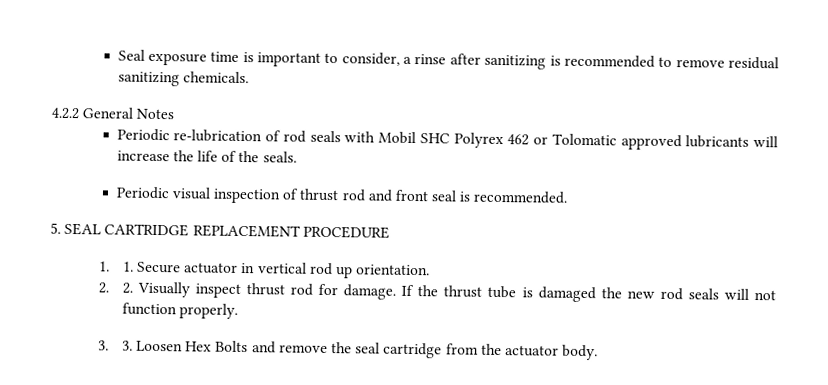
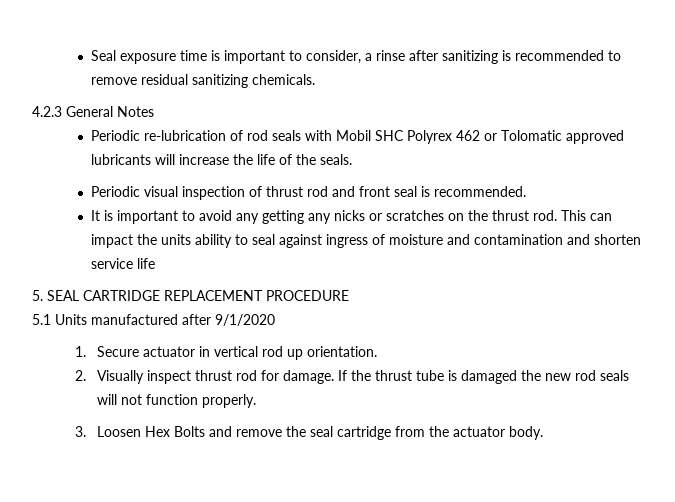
- 4.2.2 General Notes
+ 4.2.3 General Notes
+ It is important to avoid any getting any nicks or scratches on the thrust rod. This can impact the units ability to seal against ingress of moisture and contamination and shorten service life
- 1. 1. Secure actuator in vertical rod up orientation.
+ 5.1 Units manufactured after 9/1/2020
+ 1. Secure actuator in vertical rod up orientation.
- 2. 2. Visually inspect thrust rod for damage.
+ 2. Visually inspect thrust rod for damage.
- 3. 3. Loosen Hex Bolts and remove the seal cartridge from the actuator body.
+ 3. Loosen Hex Bolts and remove the seal cartridge from the actuator body.

